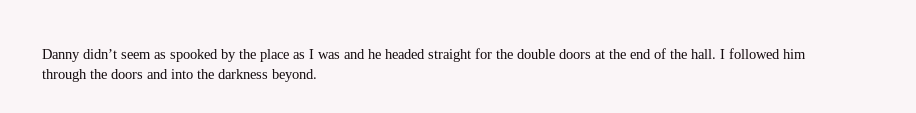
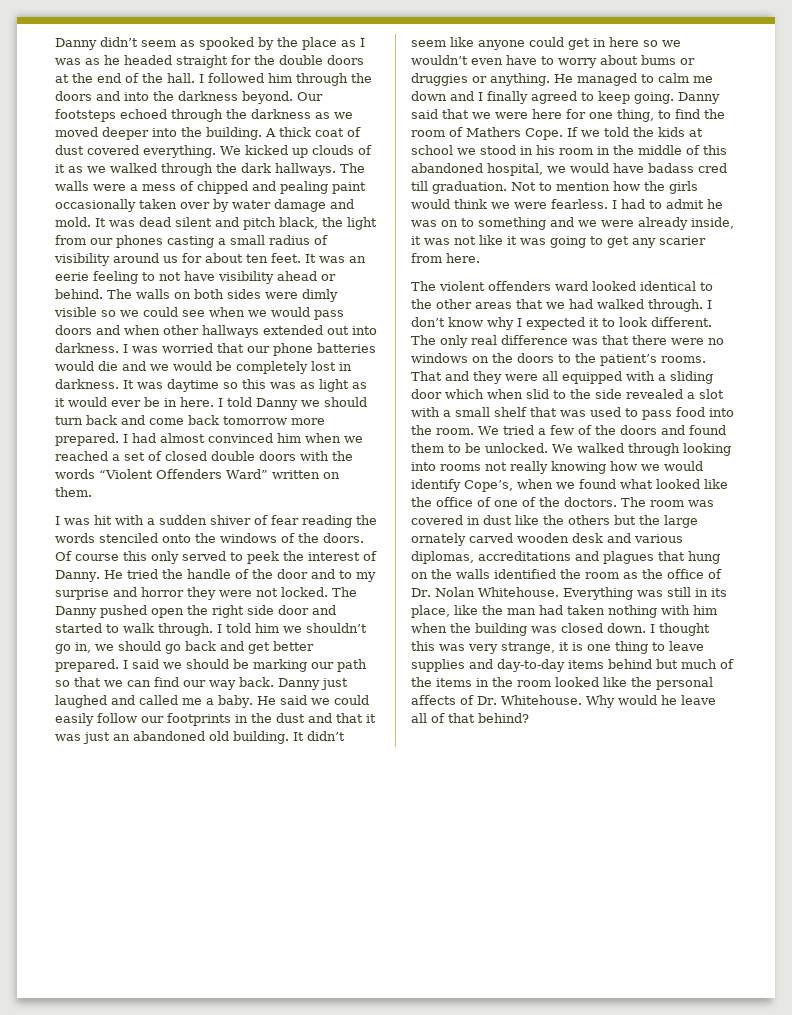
- Danny didn’t seem as spooked by the place as I was and he headed straight for the double doors at the end of the hall.
+ Danny didn’t seem as spooked by the place as I was as he headed straight for the double doors at the end of the hall.
+ Our footsteps echoed through the darkness as we moved deeper into the building. A thick coat of dust covered everything. We kicked up clouds of it as we walked through the dark hallways. The walls were a mess of chipped and pealing paint occasionally taken over by water damage and mold. It was dead silent and pitch black, the light from our phones casting a small radius of visibility around us for about ten feet. It was an eerie feeling to not have visibility ahead or behind. The walls on both sides were dimly visible so we could see when we would pass doors and when other hallways extended out into darkness. I was worried that our phone batteries would die and we would be completely lost in darkness. It was daytime so this was as light as it would ever be in here. I told Danny we should turn back and come back tomorrow more prepared. I had almost convinced him when we reached a set of closed double doors with the words “Violent Offenders Ward” written on them.
+ I was hit with a sudden shiver of fear reading the words stenciled onto the windows of the doors. Of course this only served to peek the interest of Danny. He tried the handle of the door and to my surprise and horror they were not locked. The Danny pushed open the right side door and started to walk through. I told him we shouldn’t go in, we should go back and get better prepared. I said we should be marking our path so that we can find our way back. Danny just laughed and called me a baby. He said we could easily follow our footprints in the dust and that it was just an abandoned old building. It didn’t seem like anyone could get in here so we wouldn’t even have to worry about bums or druggies or anything. He managed to calm me down and I finally agreed to keep going. Danny said that we were here for one thing, to find the room of Mathers Cope. If we told the kids at school we stood in his room in the middle of this abandoned hospital, we would have badass cred till graduation. Not to mention how the girls would think we were fearless. I had to admit he was on to something and we were already inside, it was not like it was going to get any scarier from here.
+ The violent offenders ward looked identical to the other areas that we had walked through. I don’t know why I expected it to look different. The only real difference was that there were no windows on the doors to the patient’s rooms. That and they were all equipped with a sliding door which when slid to the side revealed a slot with a small shelf that was used to pass food into the room. We tried a few of the doors and found them to be unlocked. We walked through looking into rooms not really knowing how we would identify Cope’s, when we found what looked like the office of one of the doctors. The room was covered in dust like the others but the large ornately carved wooden desk and various diplomas, accreditations and plagues that hung on the walls identified the room as the office of Dr. Nolan Whitehouse. Everything was still in its place, like the man had taken nothing with him when the building was closed down. I thought this was very strange, it is one thing to leave supplies and day-to-day items behind but much of the items in the room looked like the personal affects of Dr. Whitehouse. Why would he leave all of that behind?

